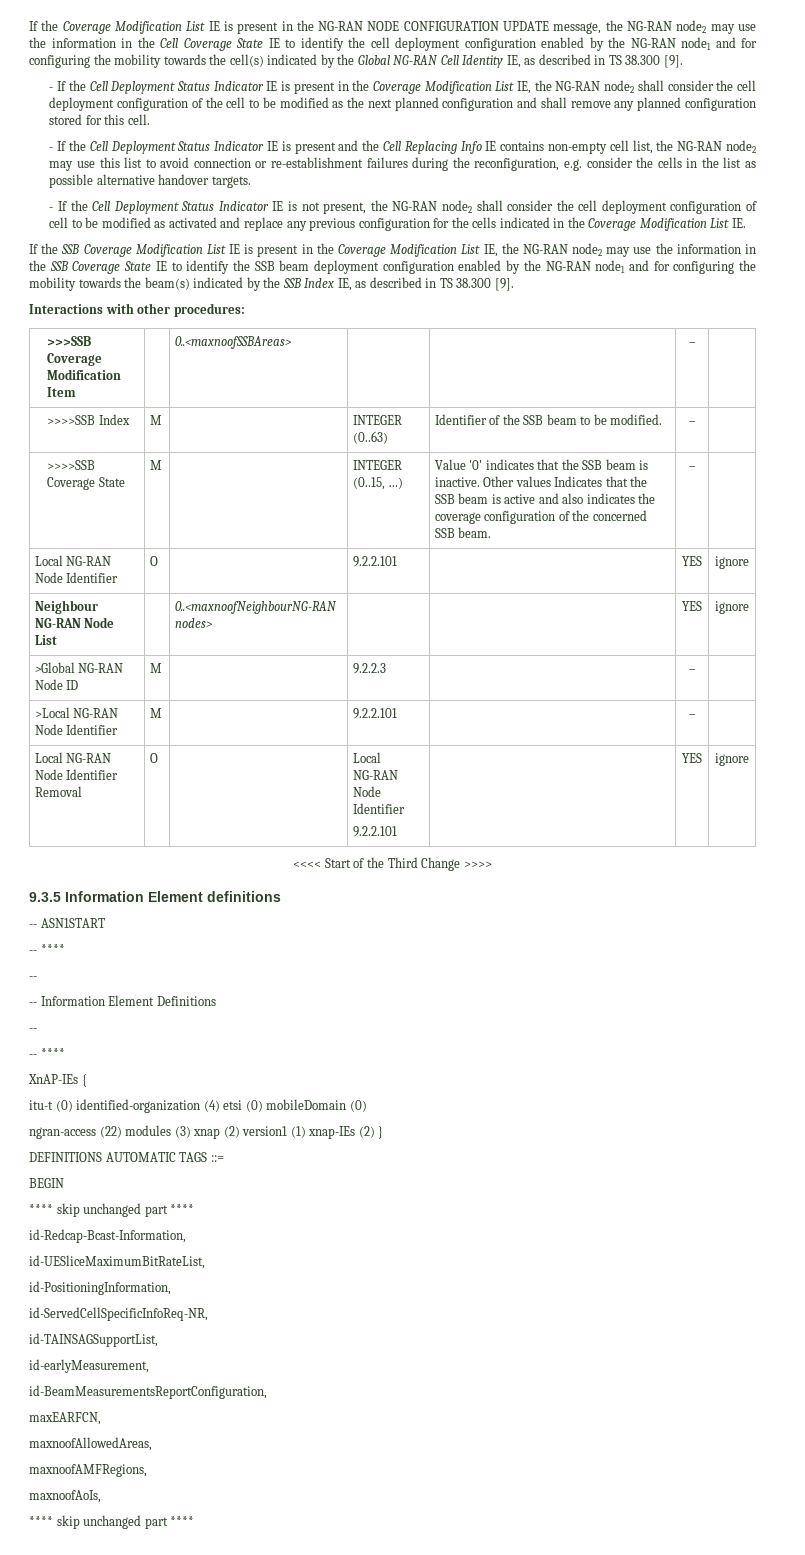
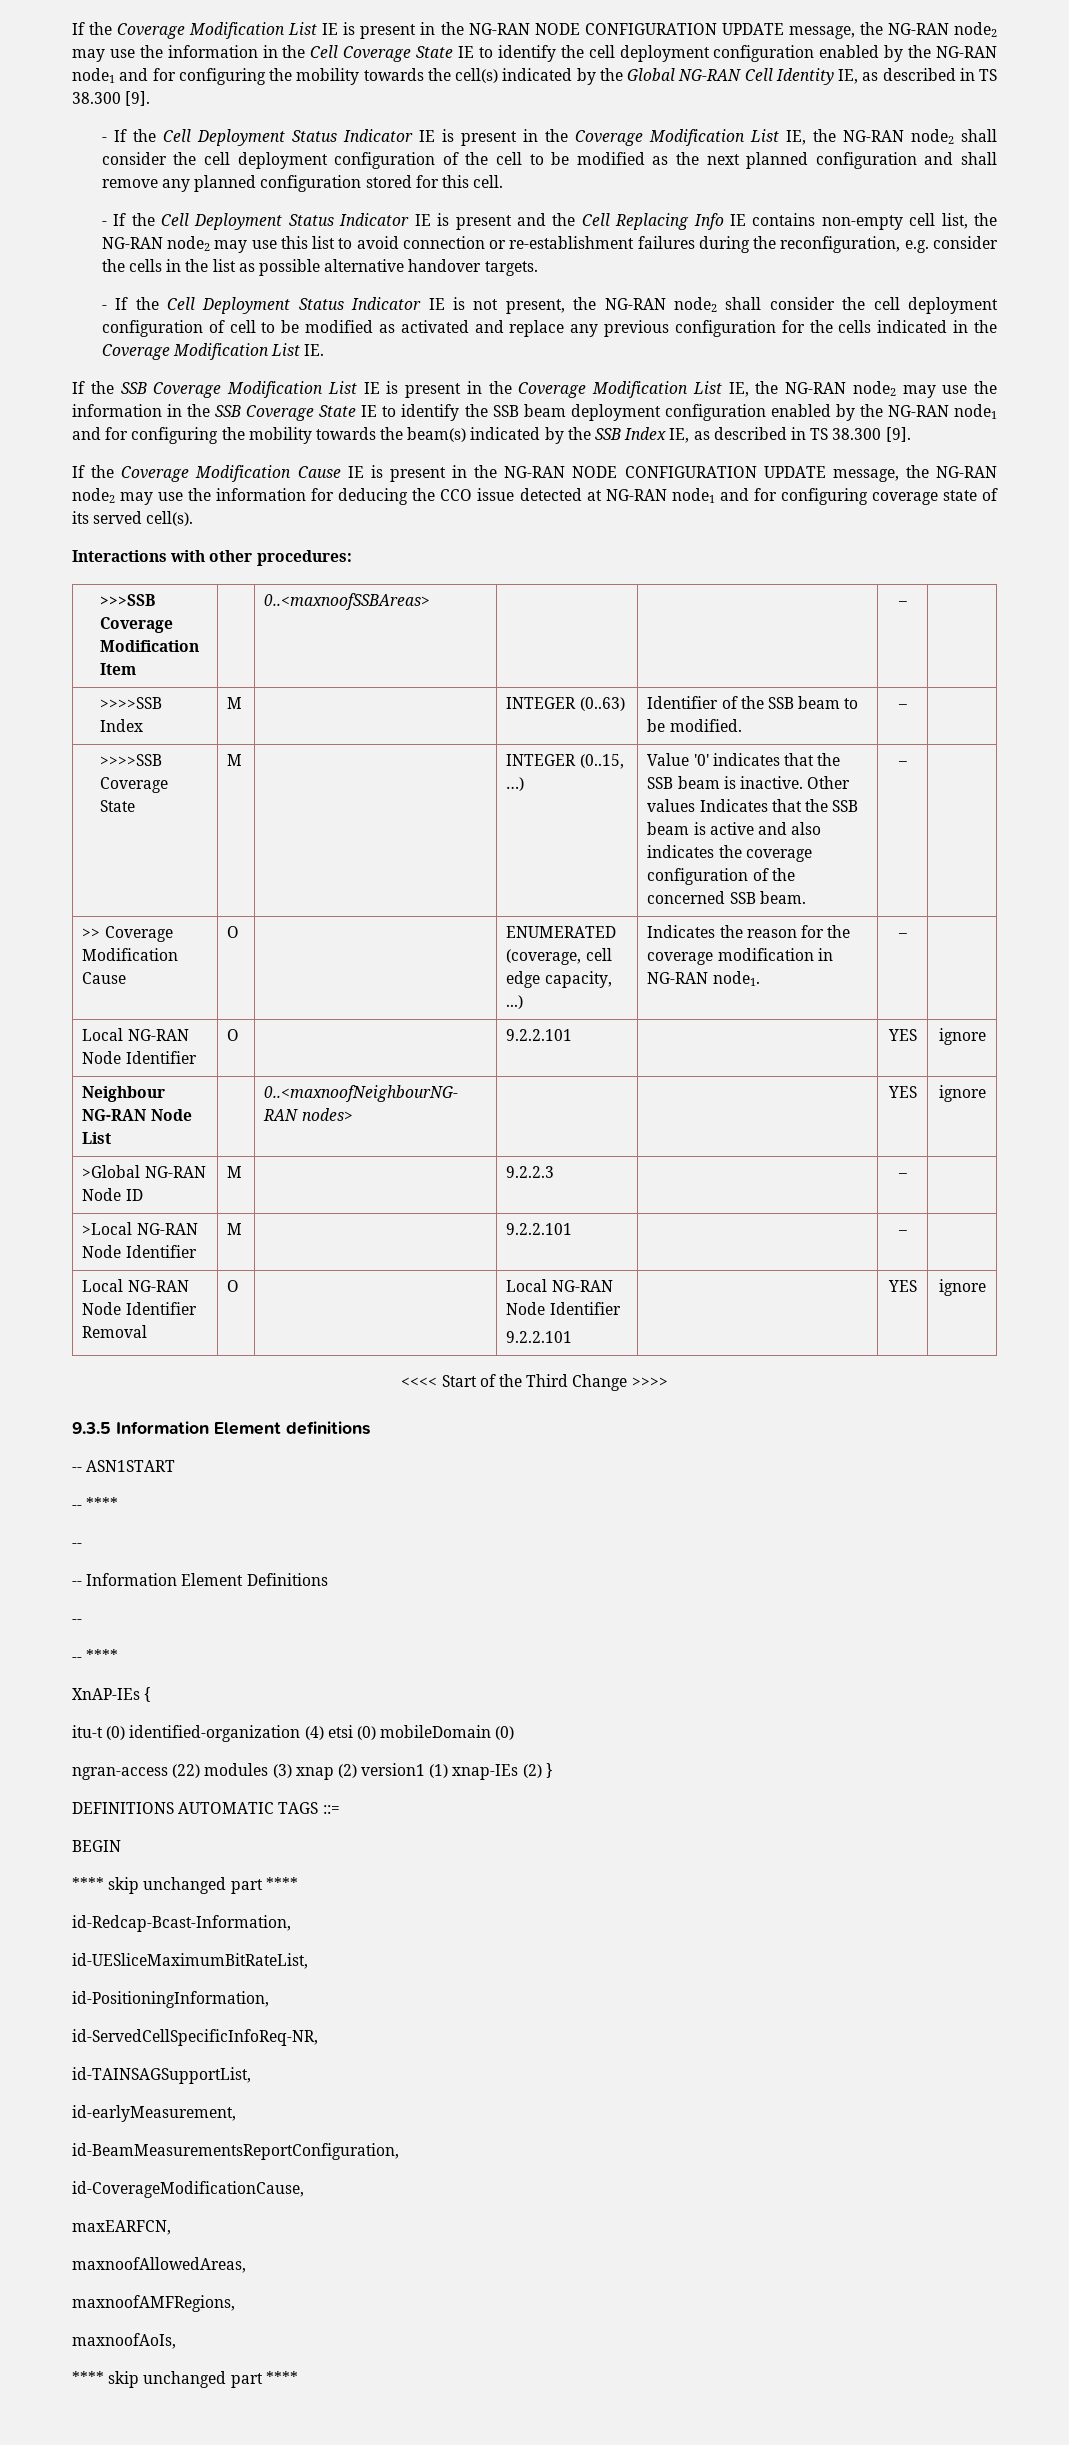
+ If the Coverage Modification Cause IE is present in the NG-RAN NODE CONFIGURATION UPDATE message, the NG-RAN node2 may use the information for deducing the CCO issue detected at NG-RAN node1 and for configuring coverage state of its served cell(s).
+ >> Coverage Modification Cause | O | | ENUMERATED (coverage, cell edge capacity, ...) | Indicates the reason for the coverage modification in NG-RAN node1. | – |
+ id-CoverageModificationCause,

